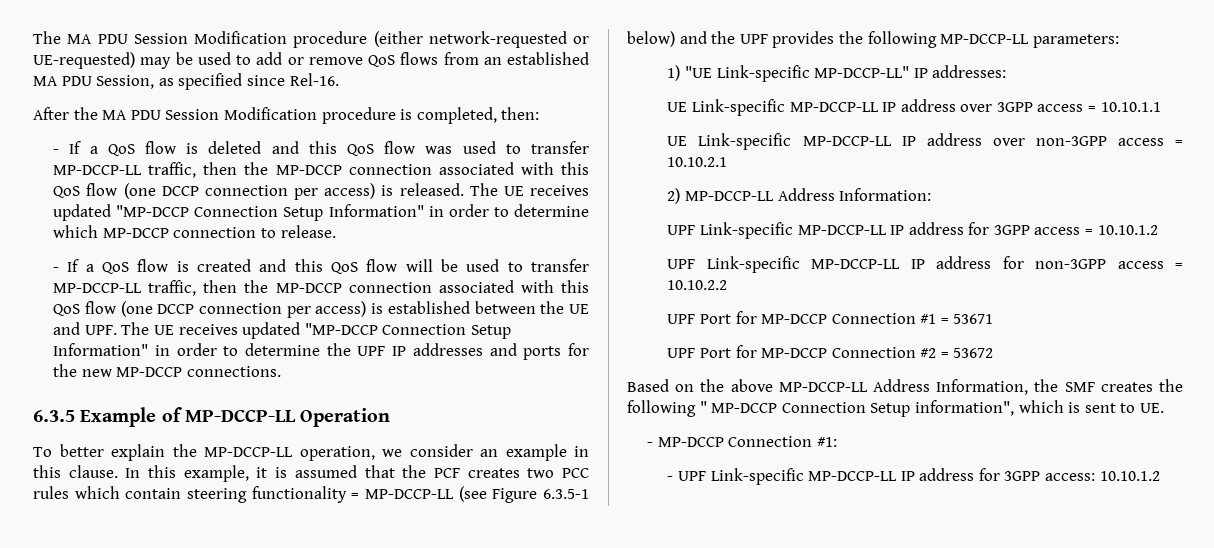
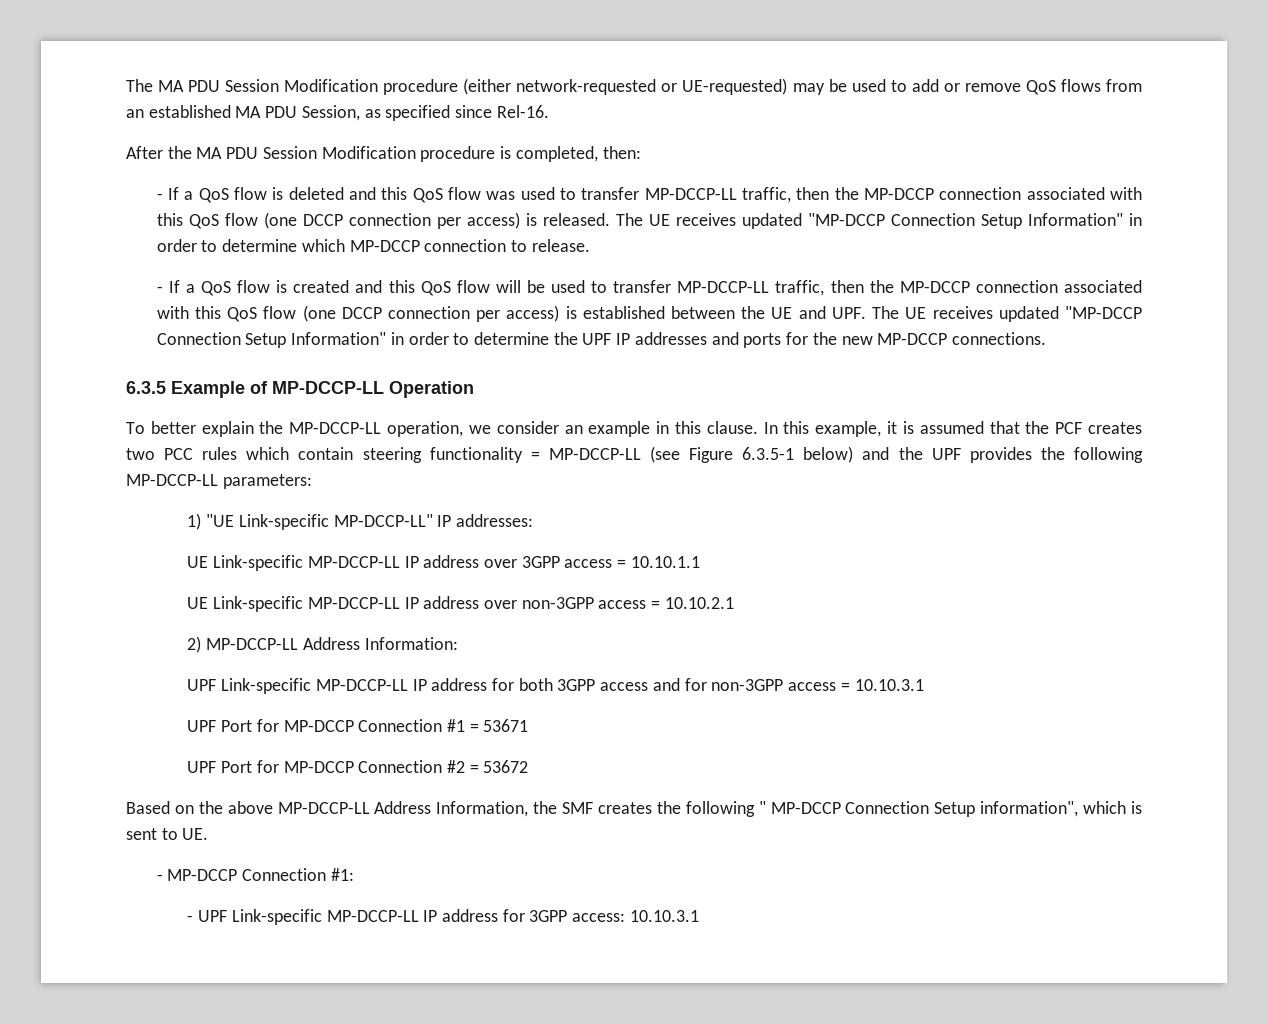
- UPF Link-specific MP-DCCP-LL IP address for 3GPP access = 10.10.1.2
- UPF Link-specific MP-DCCP-LL IP address for non-3GPP access = 10.10.2.2
+ UPF Link-specific MP-DCCP-LL IP address for both 3GPP access and for non-3GPP access = 10.10.3.1
- - UPF Link-specific MP-DCCP-LL IP address for 3GPP access: 10.10.1.2
+ - UPF Link-specific MP-DCCP-LL IP address for 3GPP access: 10.10.3.1

